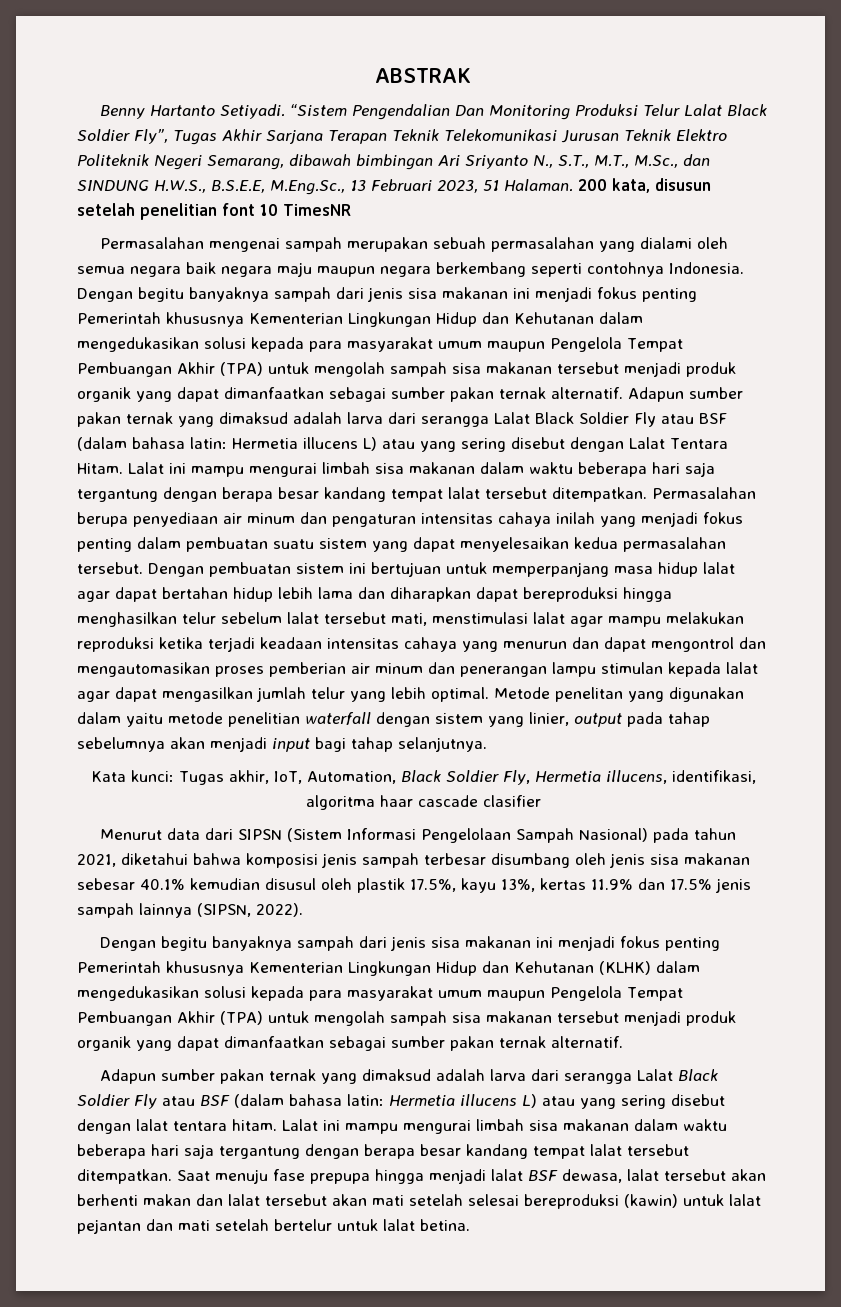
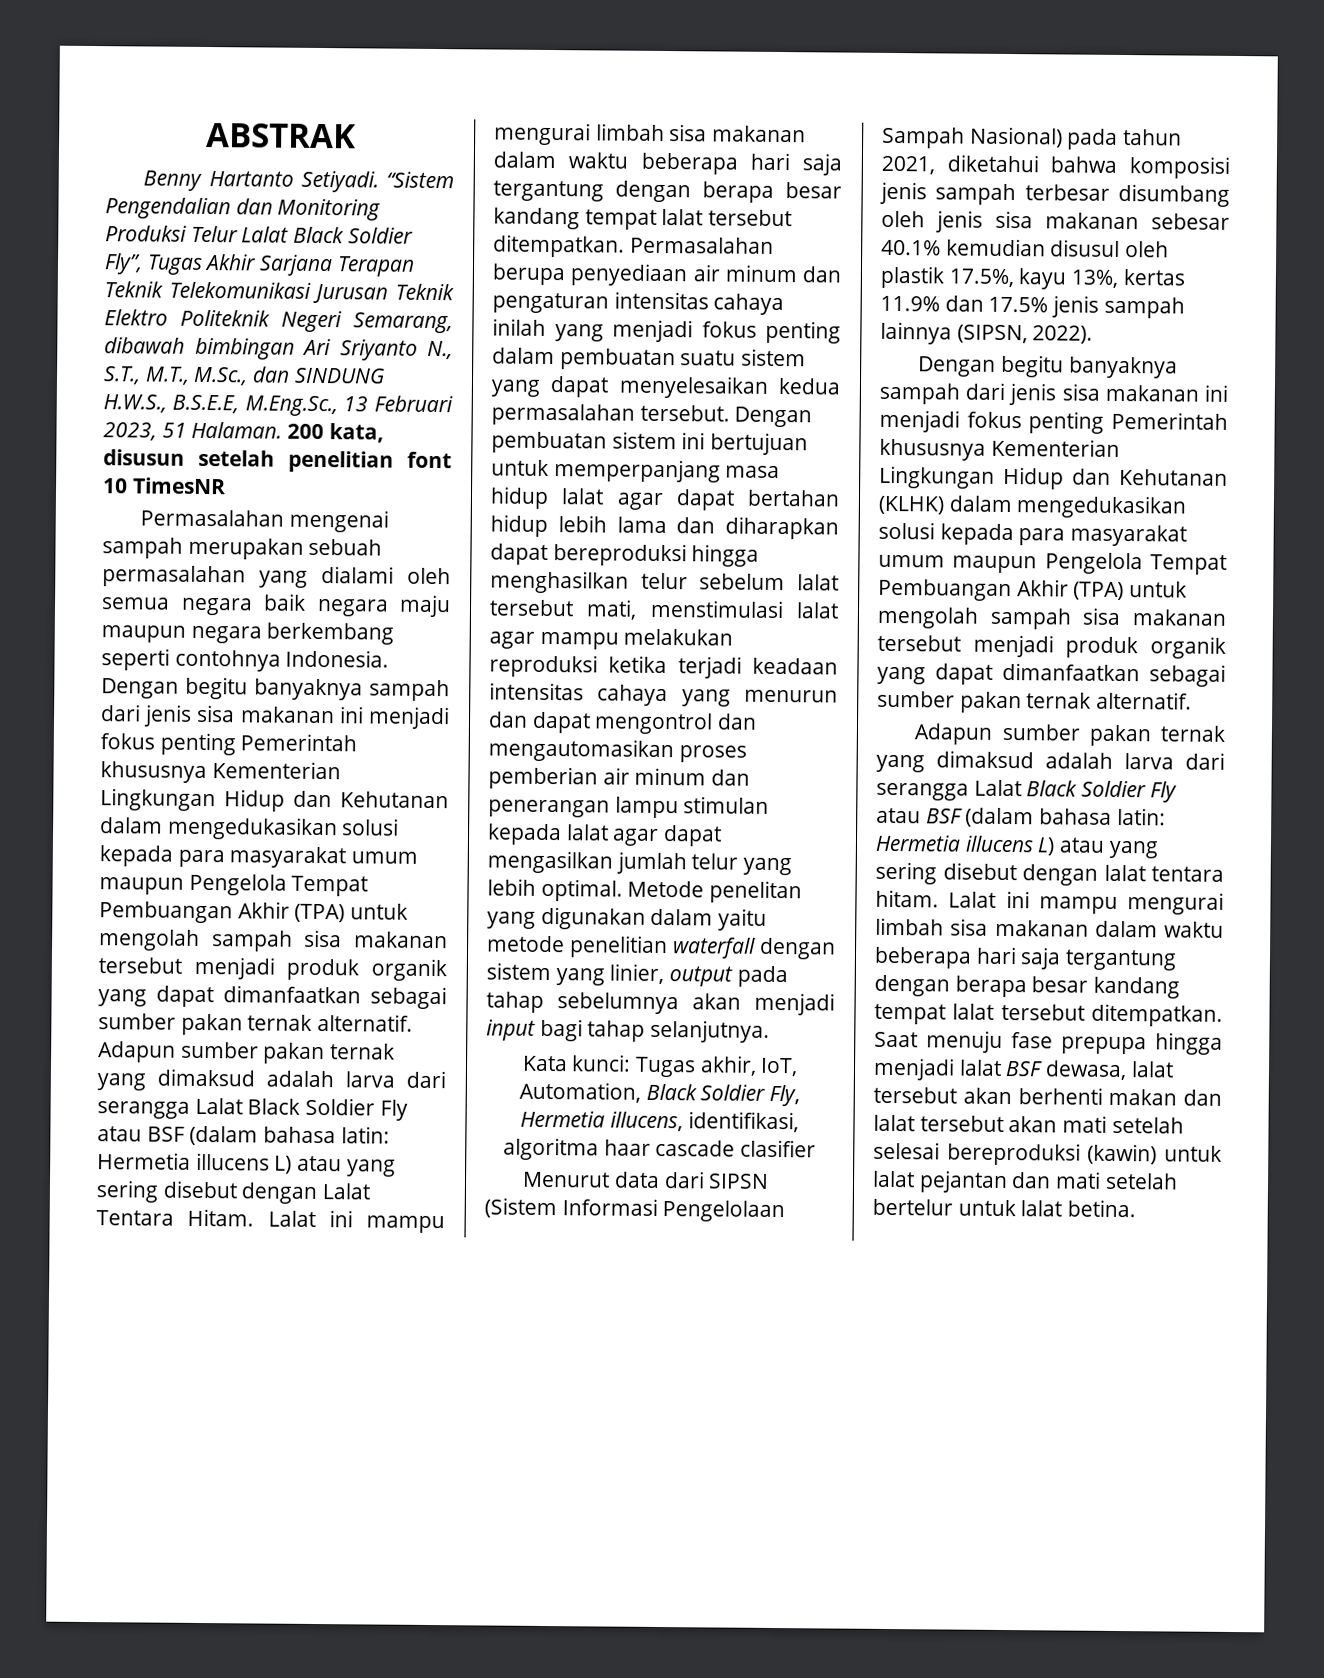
- “Sistem Pengendalian Dan Monitoring Produksi Telur Lalat Black Soldier Fly”, Tugas Akhir Sarjana Terapan Teknik Telekomunikasi Jurusan Teknik Elektro Politeknik Negeri Semarang, dibawah bimbingan Ari Sriyanto N., S.T., M.T., M.Sc., dan SINDUNG H.W.S., B.S.E.E, M.Eng.Sc., 13 Februari 2023, 51 Halaman.
+ “Sistem Pengendalian dan Monitoring Produksi Telur Lalat Black Soldier Fly”, Tugas Akhir Sarjana Terapan Teknik Telekomunikasi Jurusan Teknik Elektro Politeknik Negeri Semarang, dibawah bimbingan Ari Sriyanto N., S.T., M.T., M.Sc., dan SINDUNG H.W.S., B.S.E.E, M.Eng.Sc., 13 Februari 2023, 51 Halaman.

